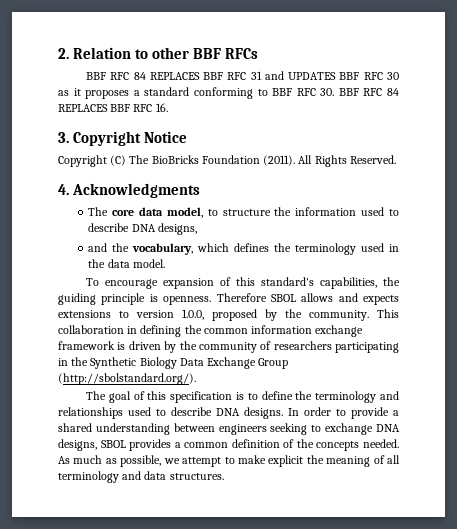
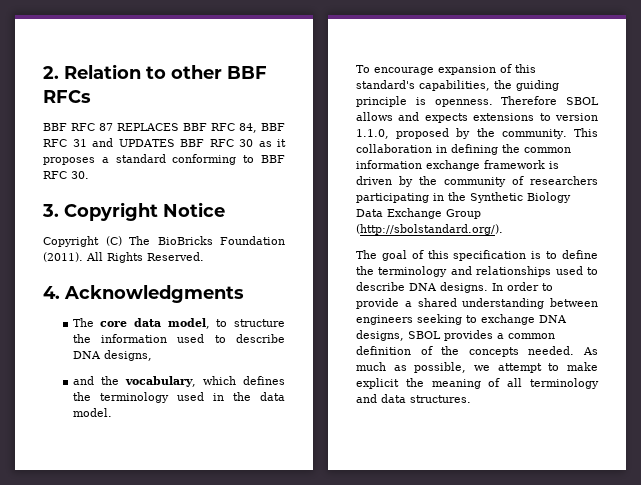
- BBF RFC 84 REPLACES BBF RFC 31 and UPDATES BBF RFC 30 as it proposes a standard conforming to BBF RFC 30. BBF RFC 84 REPLACES BBF RFC 16.
+ BBF RFC 87 REPLACES BBF RFC 84, BBF RFC 31 and UPDATES BBF RFC 30 as it proposes a standard conforming to BBF RFC 30.
- Therefore SBOL allows and expects extensions to version 1.0.0, proposed by the community.
+ Therefore SBOL allows and expects extensions to version 1.1.0, proposed by the community.

